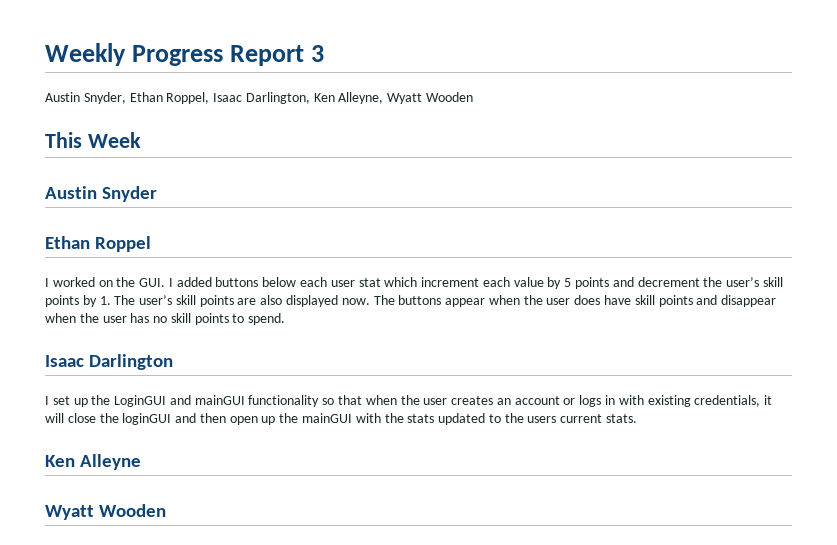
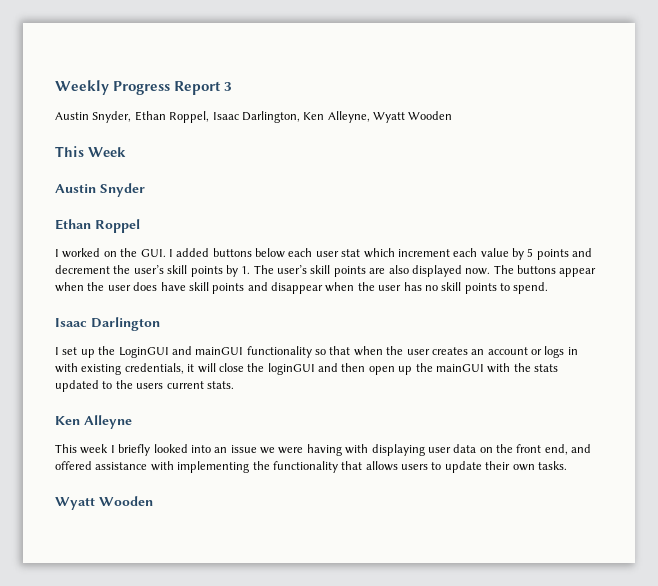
+ This week I briefly looked into an issue we were having with displaying user data on the front end, and offered assistance with implementing the functionality that allows users to update their own tasks.

